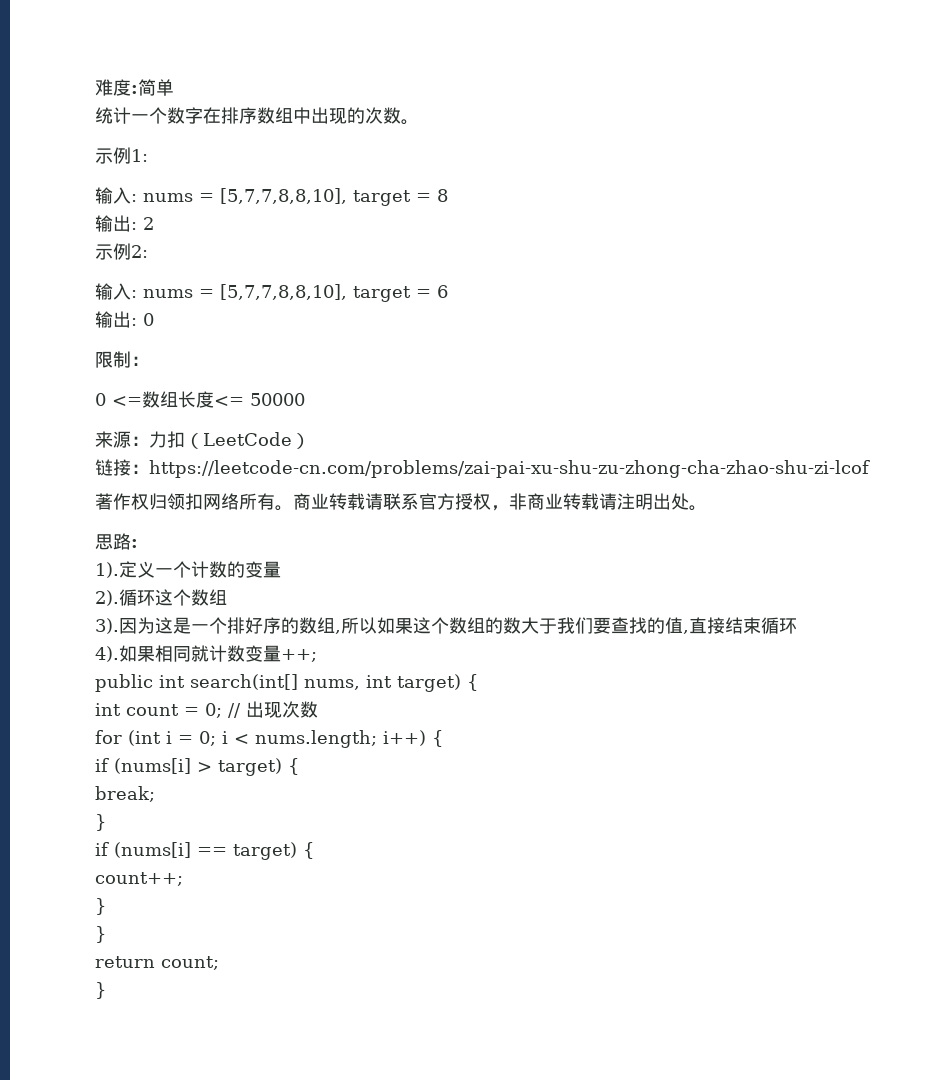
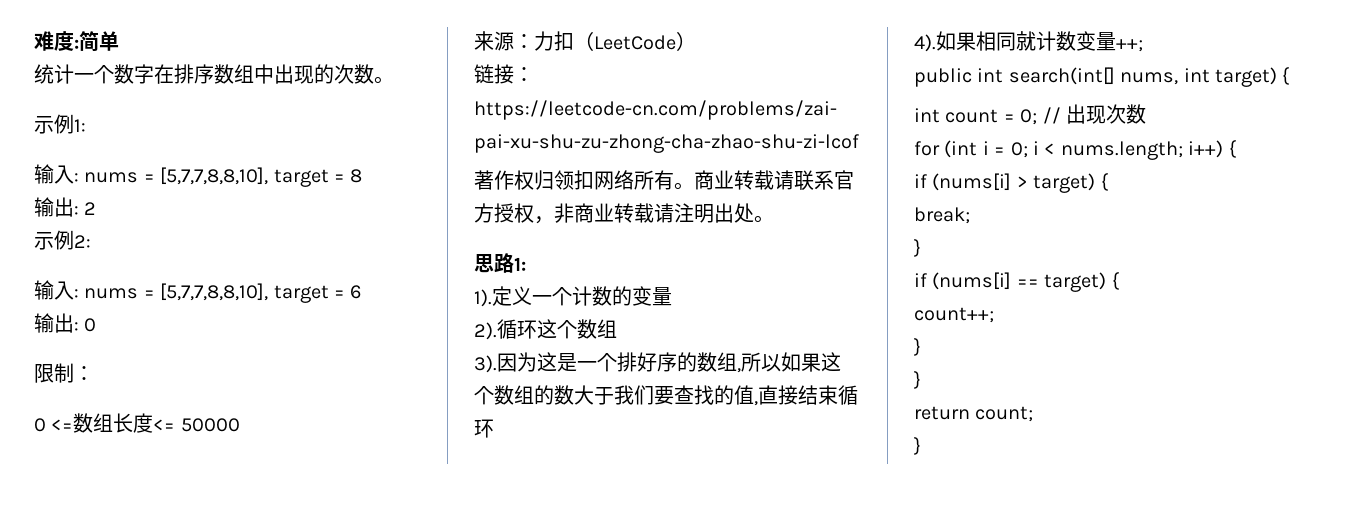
- 思路:
+ 思路1:

